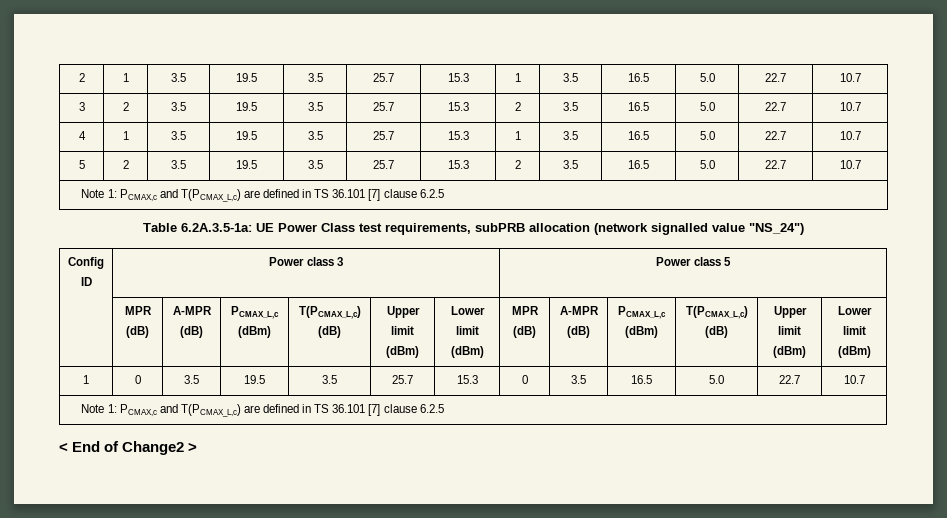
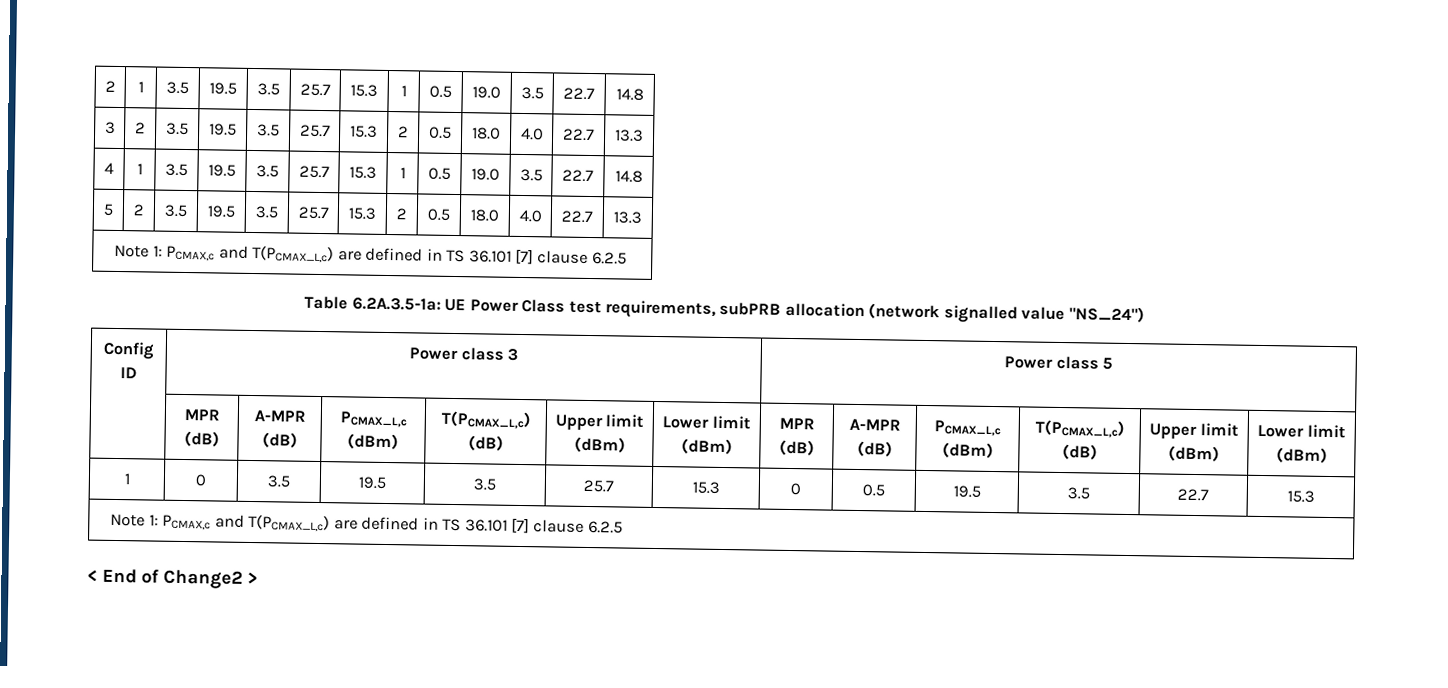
- 2 | 1 | 3.5 | 19.5 | 3.5 | 25.7 | 15.3 | 1 | 3.5 | 16.5 | 5.0 | 22.7 | 10.7
+ 2 | 1 | 3.5 | 19.5 | 3.5 | 25.7 | 15.3 | 1 | 0.5 | 19.0 | 3.5 | 22.7 | 14.8
- 3 | 2 | 3.5 | 19.5 | 3.5 | 25.7 | 15.3 | 2 | 3.5 | 16.5 | 5.0 | 22.7 | 10.7
+ 3 | 2 | 3.5 | 19.5 | 3.5 | 25.7 | 15.3 | 2 | 0.5 | 18.0 | 4.0 | 22.7 | 13.3
- 4 | 1 | 3.5 | 19.5 | 3.5 | 25.7 | 15.3 | 1 | 3.5 | 16.5 | 5.0 | 22.7 | 10.7
+ 4 | 1 | 3.5 | 19.5 | 3.5 | 25.7 | 15.3 | 1 | 0.5 | 19.0 | 3.5 | 22.7 | 14.8
- 5 | 2 | 3.5 | 19.5 | 3.5 | 25.7 | 15.3 | 2 | 3.5 | 16.5 | 5.0 | 22.7 | 10.7
+ 5 | 2 | 3.5 | 19.5 | 3.5 | 25.7 | 15.3 | 2 | 0.5 | 18.0 | 4.0 | 22.7 | 13.3
- 1 | 0 | 3.5 | 19.5 | 3.5 | 25.7 | 15.3 | 0 | 3.5 | 16.5 | 5.0 | 22.7 | 10.7
+ 1 | 0 | 3.5 | 19.5 | 3.5 | 25.7 | 15.3 | 0 | 0.5 | 19.5 | 3.5 | 22.7 | 15.3

